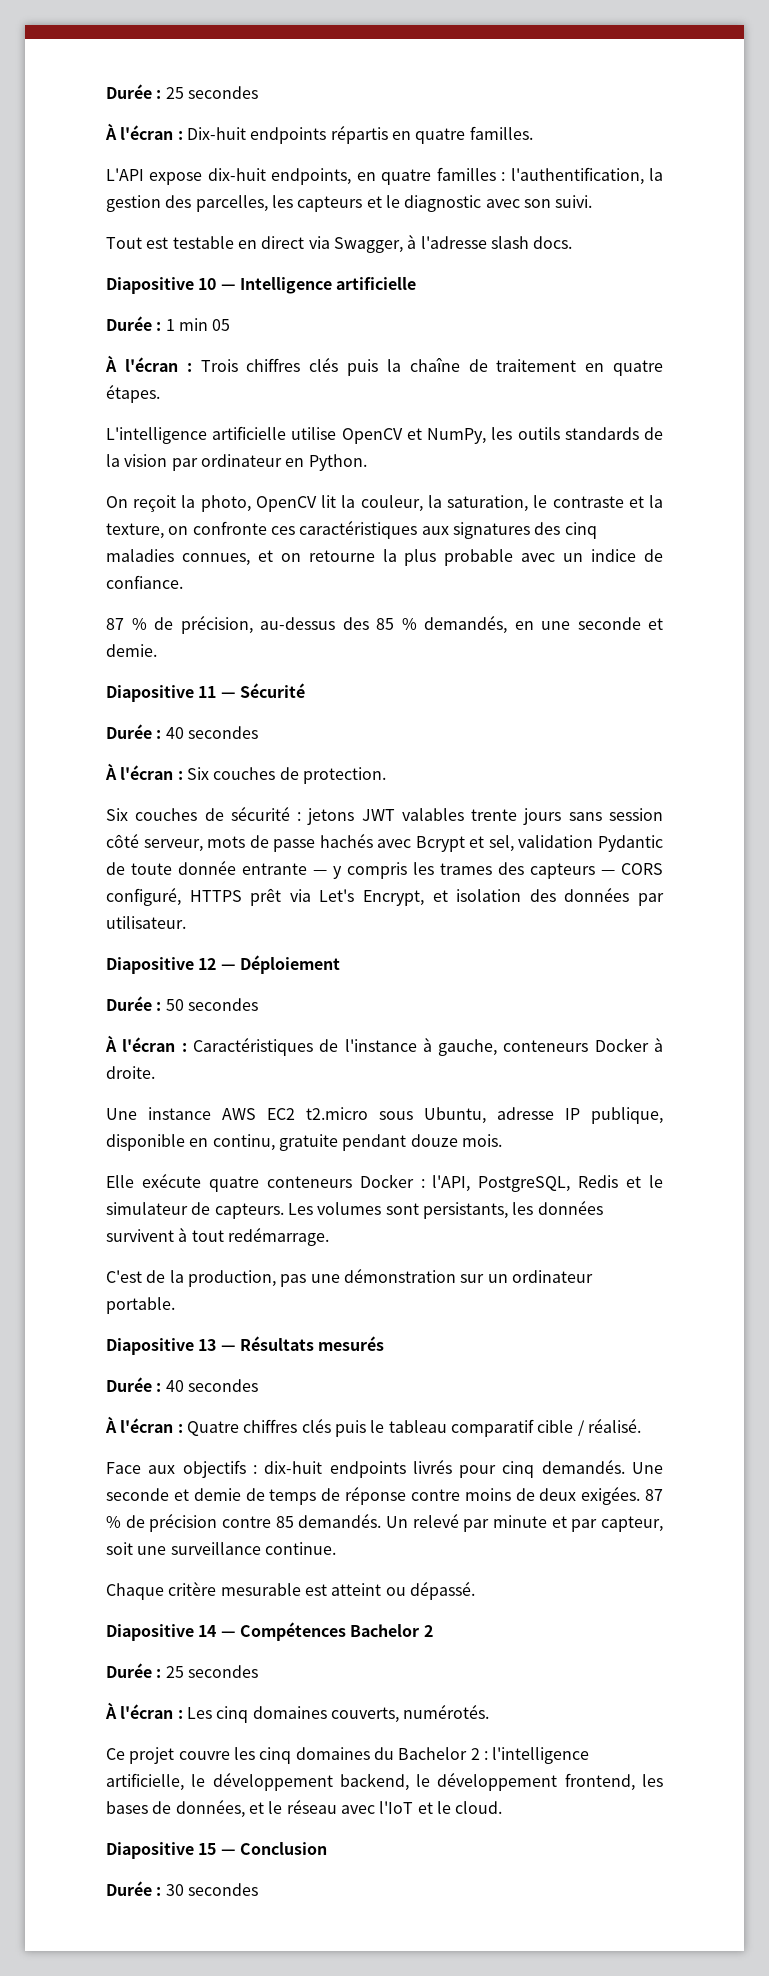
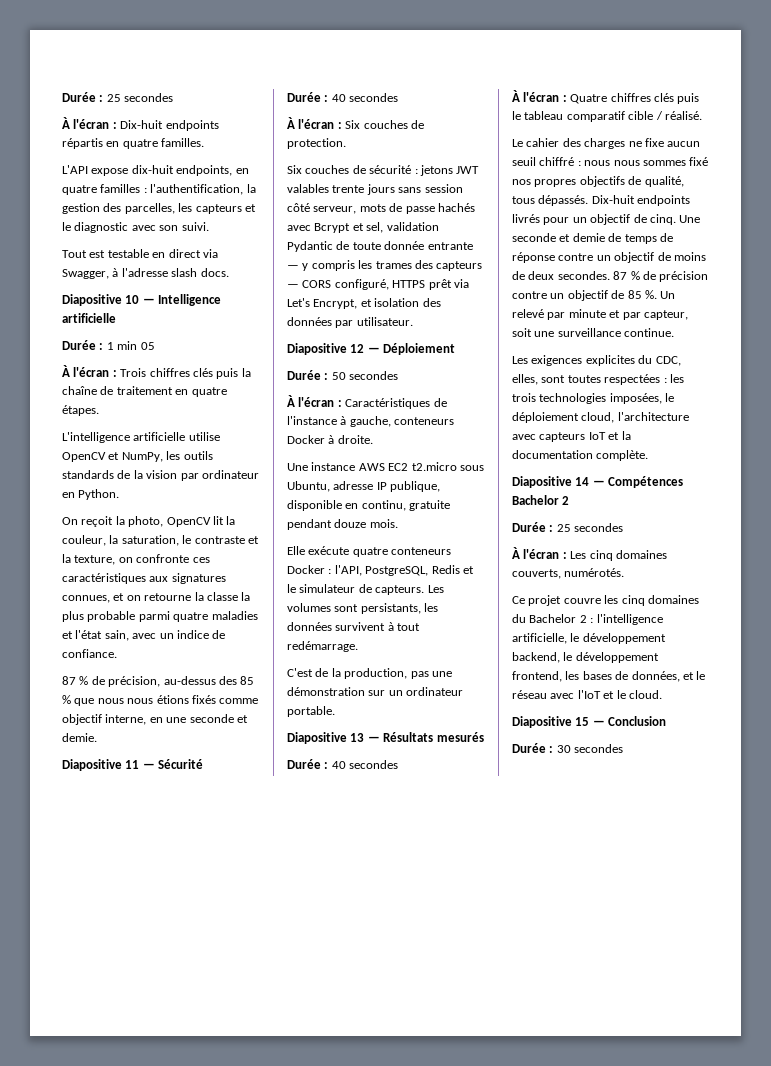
- On reçoit la photo, OpenCV lit la couleur, la saturation, le contraste et la texture, on confronte ces caractéristiques aux signatures des cinq maladies connues, et on retourne la plus probable avec un indice de confiance.
+ On reçoit la photo, OpenCV lit la couleur, la saturation, le contraste et la texture, on confronte ces caractéristiques aux signatures connues, et on retourne la classe la plus probable parmi quatre maladies et l'état sain, avec un indice de confiance.
- 87 % de précision, au-dessus des 85 % demandés, en une seconde et demie.
+ 87 % de précision, au-dessus des 85 % que nous nous étions fixés comme objectif interne, en une seconde et demie.
- Face aux objectifs : dix-huit endpoints livrés pour cinq demandés.
+ Le cahier des charges ne fixe aucun seuil chiffré : nous nous sommes fixé nos propres objectifs de qualité, tous dépassés. Dix-huit endpoints livrés pour un objectif de cinq.
- Une seconde et demie de temps de réponse contre moins de deux exigées.
+ Une seconde et demie de temps de réponse contre un objectif de moins de deux secondes.
- 87 % de précision contre 85 demandés.
+ 87 % de précision contre un objectif de 85 %.
- Chaque critère mesurable est atteint ou dépassé.
+ Les exigences explicites du CDC, elles, sont toutes respectées : les trois technologies imposées, le déploiement cloud, l'architecture avec capteurs IoT et la documentation complète.

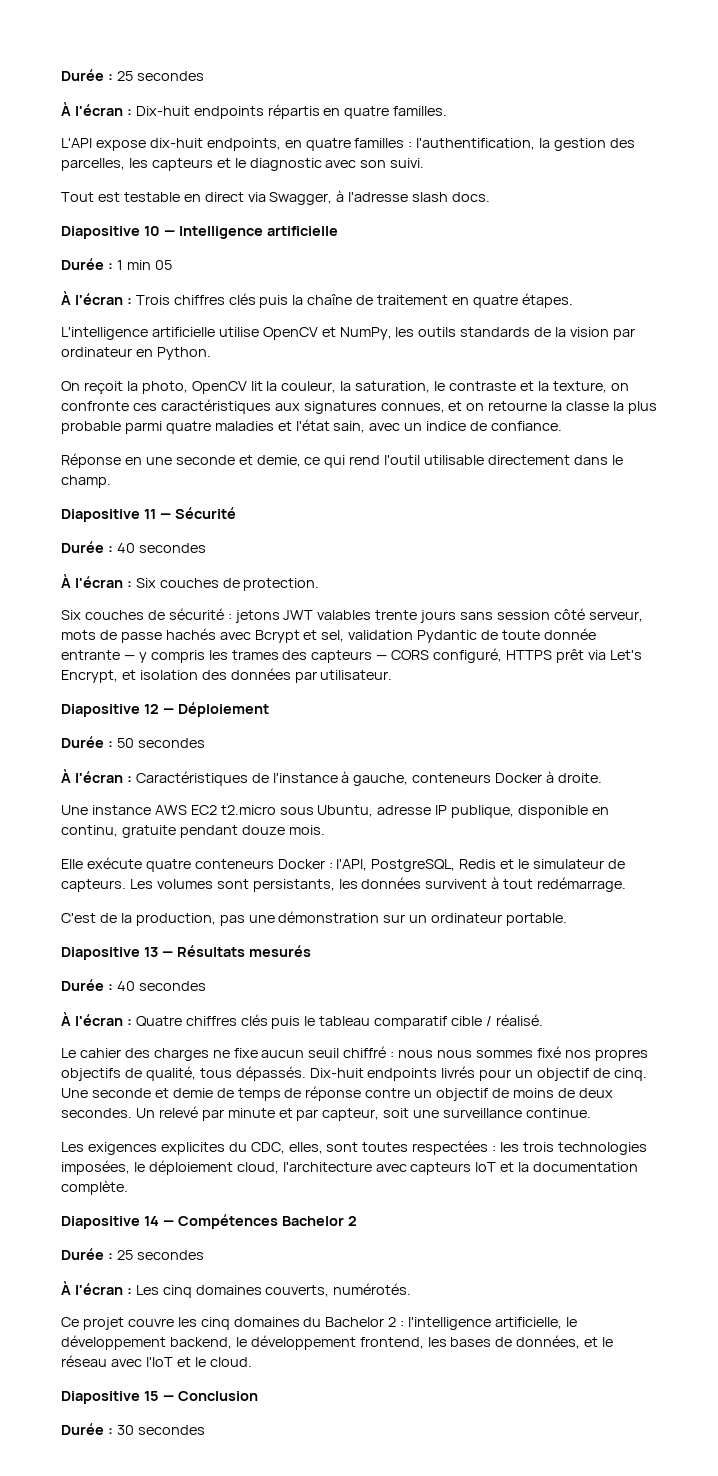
- 87 % de précision, au-dessus des 85 % que nous nous étions fixés comme objectif interne, en une seconde et demie.
+ Réponse en une seconde et demie, ce qui rend l'outil utilisable directement dans le champ.
- 87 % de précision contre un objectif de 85 %.

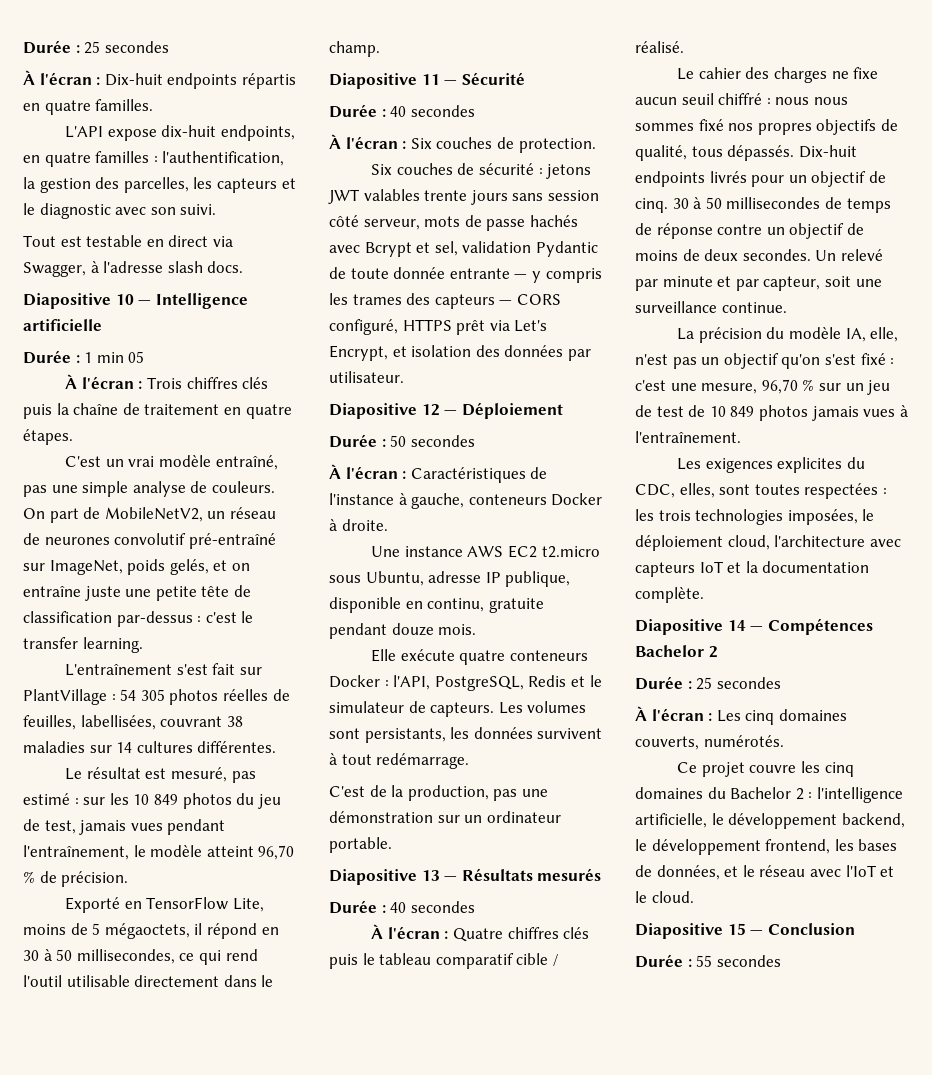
- L'intelligence artificielle utilise OpenCV et NumPy, les outils standards de la vision par ordinateur en Python.
- On reçoit la photo, OpenCV lit la couleur, la saturation, le contraste et la texture, on confronte ces caractéristiques aux signatures connues, et on retourne la classe la plus probable parmi quatre maladies et l'état sain, avec un indice de confiance.
- Réponse en une seconde et demie, ce qui rend l'outil utilisable directement dans le champ.
+ C'est un vrai modèle entraîné, pas une simple analyse de couleurs. On part de MobileNetV2, un réseau de neurones convolutif pré-entraîné sur ImageNet, poids gelés, et on entraîne juste une petite tête de classification par-dessus : c'est le transfer learning.
+ L'entraînement s'est fait sur PlantVillage : 54 305 photos réelles de feuilles, labellisées, couvrant 38 maladies sur 14 cultures différentes.
+ Le résultat est mesuré, pas estimé : sur les 10 849 photos du jeu de test, jamais vues pendant l'entraînement, le modèle atteint 96,70 % de précision.
+ Exporté en TensorFlow Lite, moins de 5 mégaoctets, il répond en 30 à 50 millisecondes, ce qui rend l'outil utilisable directement dans le champ.
- Une seconde et demie de temps de réponse contre un objectif de moins de deux secondes.
+ 30 à 50 millisecondes de temps de réponse contre un objectif de moins de deux secondes.
+ La précision du modèle IA, elle, n'est pas un objectif qu'on s'est fixé : c'est une mesure, 96,70 % sur un jeu de test de 10 849 photos jamais vues à l'entraînement.
- Durée : 30 secondes
+ Durée : 55 secondes

